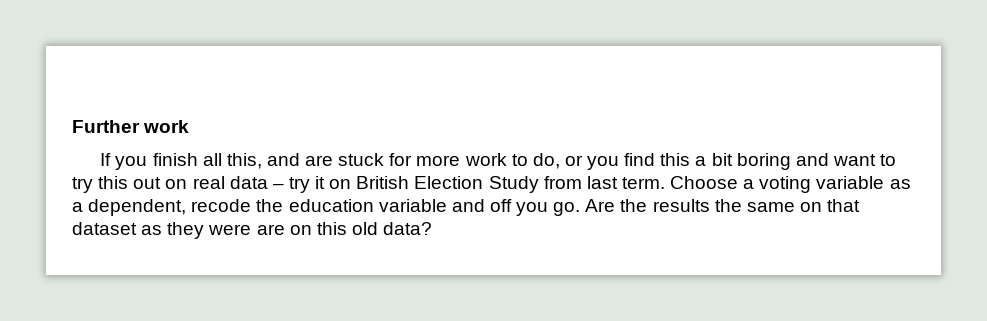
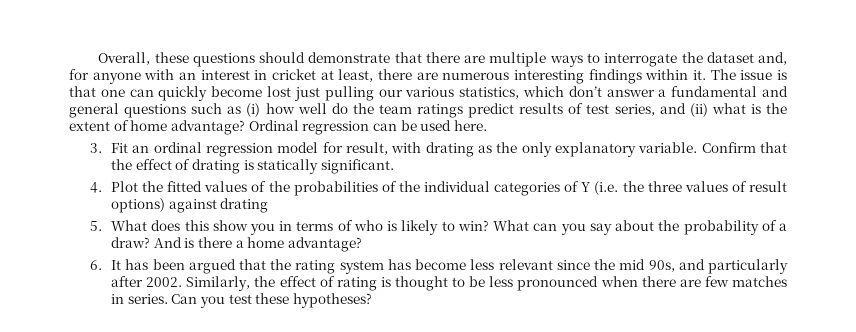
- Further work
- If you finish all this, and are stuck for more work to do, or you find this a bit boring and want to try this out on real data – try it on British Election Study from last term. Choose a voting variable as a dependent, recode the education variable and off you go. Are the results the same on that dataset as they were are on this old data?
+ Overall, these questions should demonstrate that there are multiple ways to interrogate the dataset and, for anyone with an interest in cricket at least, there are numerous interesting findings within it. The issue is that one can quickly become lost just pulling our various statistics, which don’t answer a fundamental and general questions such as (i) how well do the team ratings predict results of test series, and (ii) what is the extent of home advantage? Ordinal regression can be used here.
+ 3. Fit an ordinal regression model for result, with drating as the only explanatory variable. Confirm that the effect of drating is statically significant.
+ 4. Plot the fitted values of the probabilities of the individual categories of Y (i.e. the three values of result options) against drating
+ 5. What does this show you in terms of who is likely to win? What can you say about the probability of a draw? And is there a home advantage?
+ 6. It has been argued that the rating system has become less relevant since the mid 90s, and particularly after 2002. Similarly, the effect of rating is thought to be less pronounced when there are few matches in series. Can you test these hypotheses?

